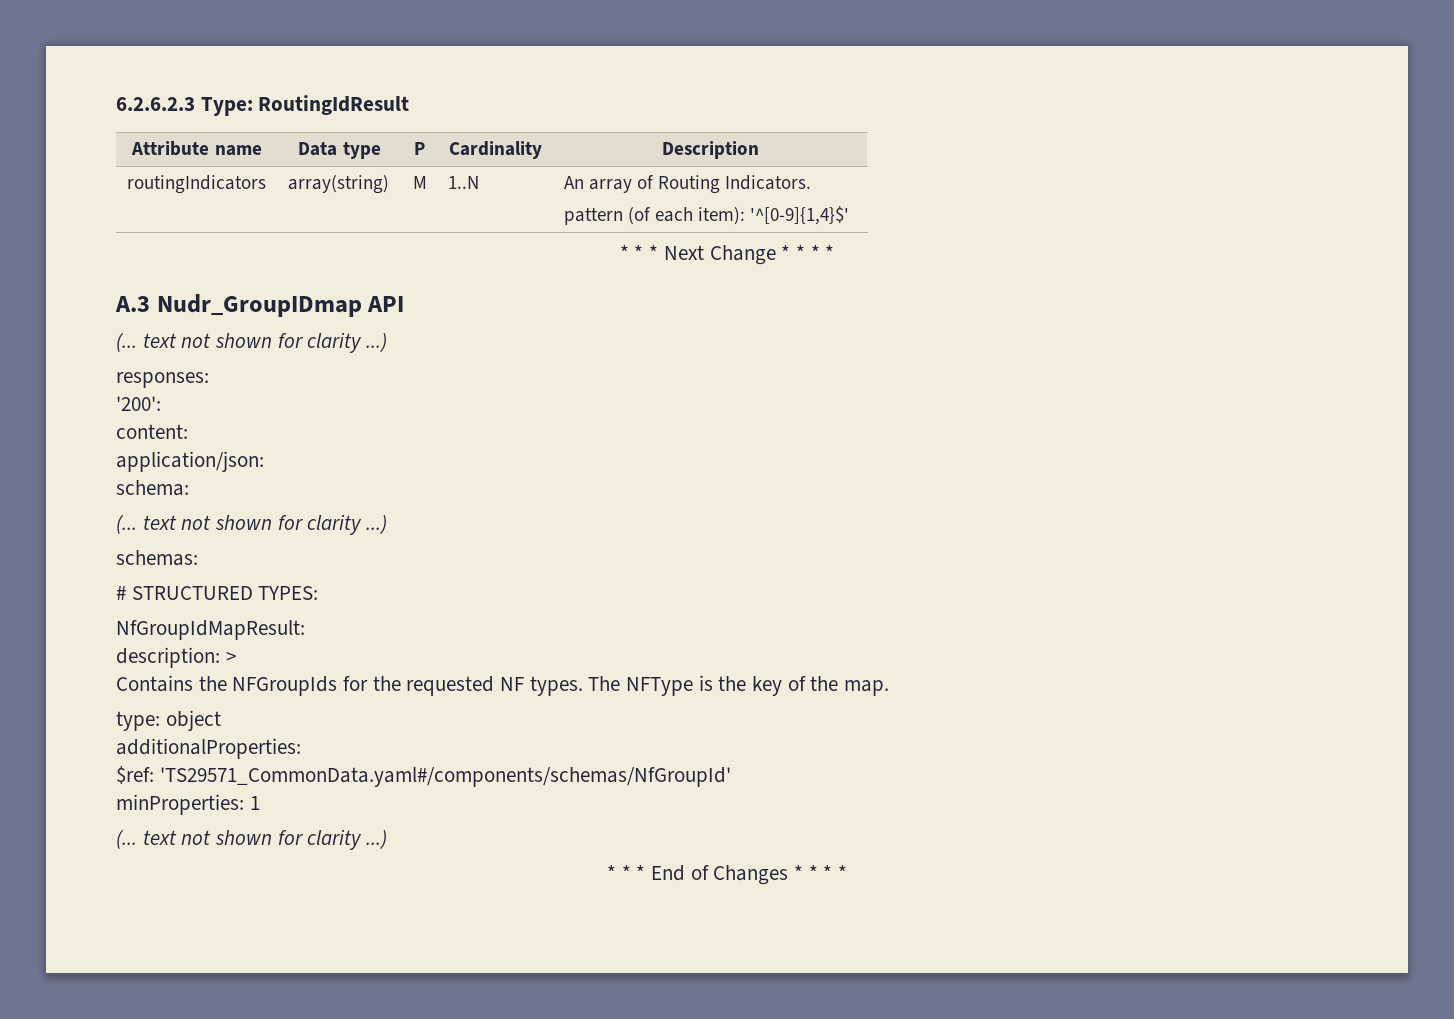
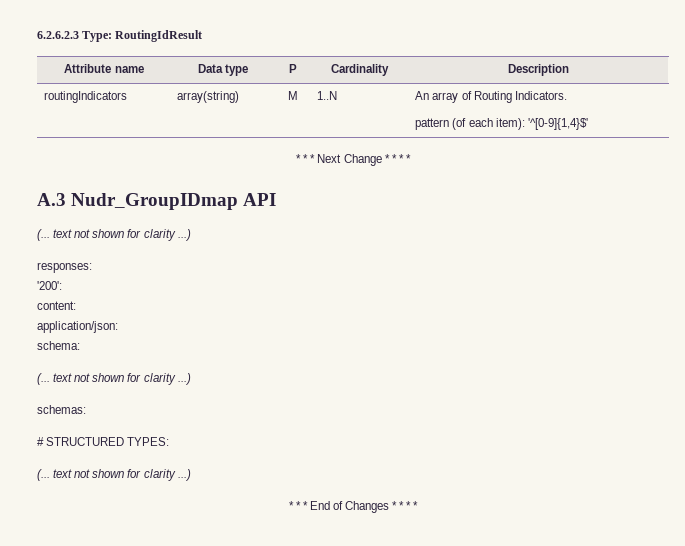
- NfGroupIdMapResult:
- description: >
- Contains the NFGroupIds for the requested NF types. The NFType is the key of the map.
- type: object
- additionalProperties:
- $ref: 'TS29571_CommonData.yaml#/components/schemas/NfGroupId'
- minProperties: 1

